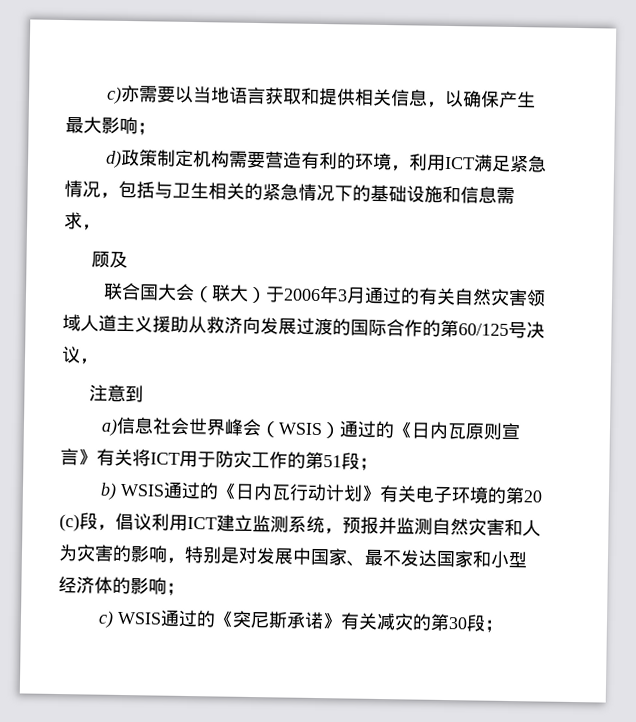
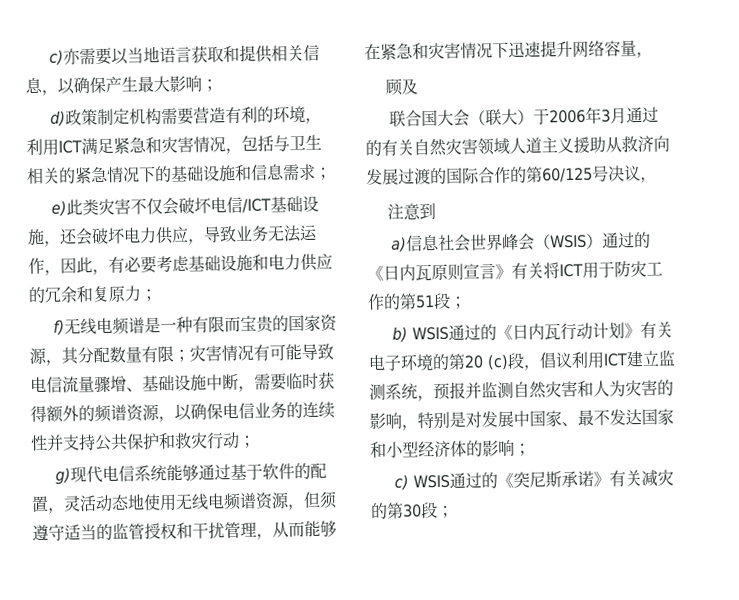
- d)政策制定机构需要营造有利的环境，利用ICT满足紧急情况，包括与卫生相关的紧急情况下的基础设施和信息需求，
+ d)政策制定机构需要营造有利的环境，利用ICT满足紧急和灾害情况，包括与卫生相关的紧急情况下的基础设施和信息需求；
+ e)此类灾害不仅会破坏电信/ICT基础设施，还会破坏电力供应，导致业务无法运作，因此，有必要考虑基础设施和电力供应的冗余和复原力；
+ f)无线电频谱是一种有限而宝贵的国家资源，其分配数量有限；灾害情况有可能导致电信流量骤增、基础设施中断，需要临时获得额外的频谱资源，以确保电信业务的连续性并支持公共保护和救灾行动；
+ g)现代电信系统能够通过基于软件的配置，灵活动态地使用无线电频谱资源，但须遵守适当的监管授权和干扰管理，从而能够在紧急和灾害情况下迅速提升网络容量，

